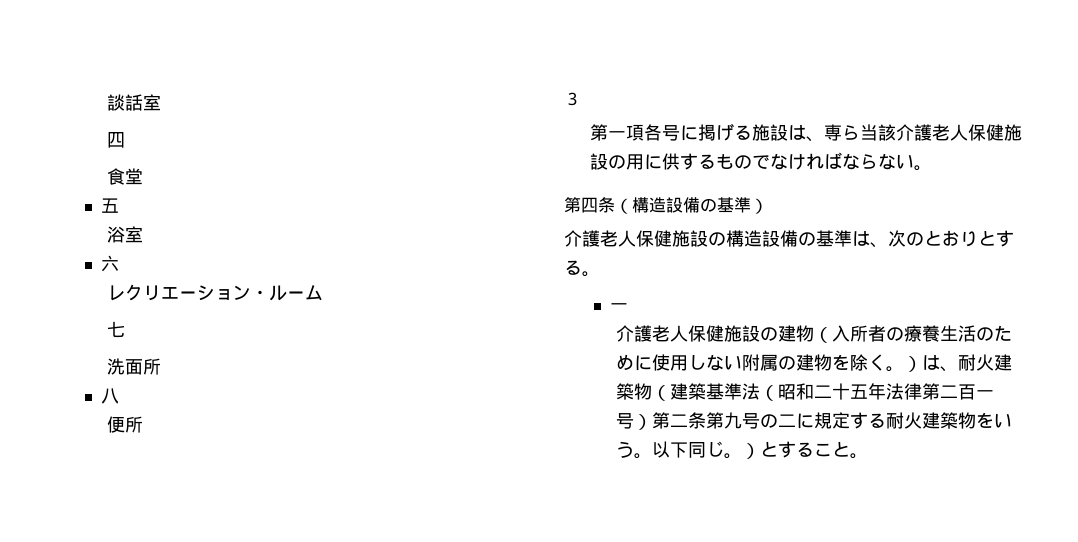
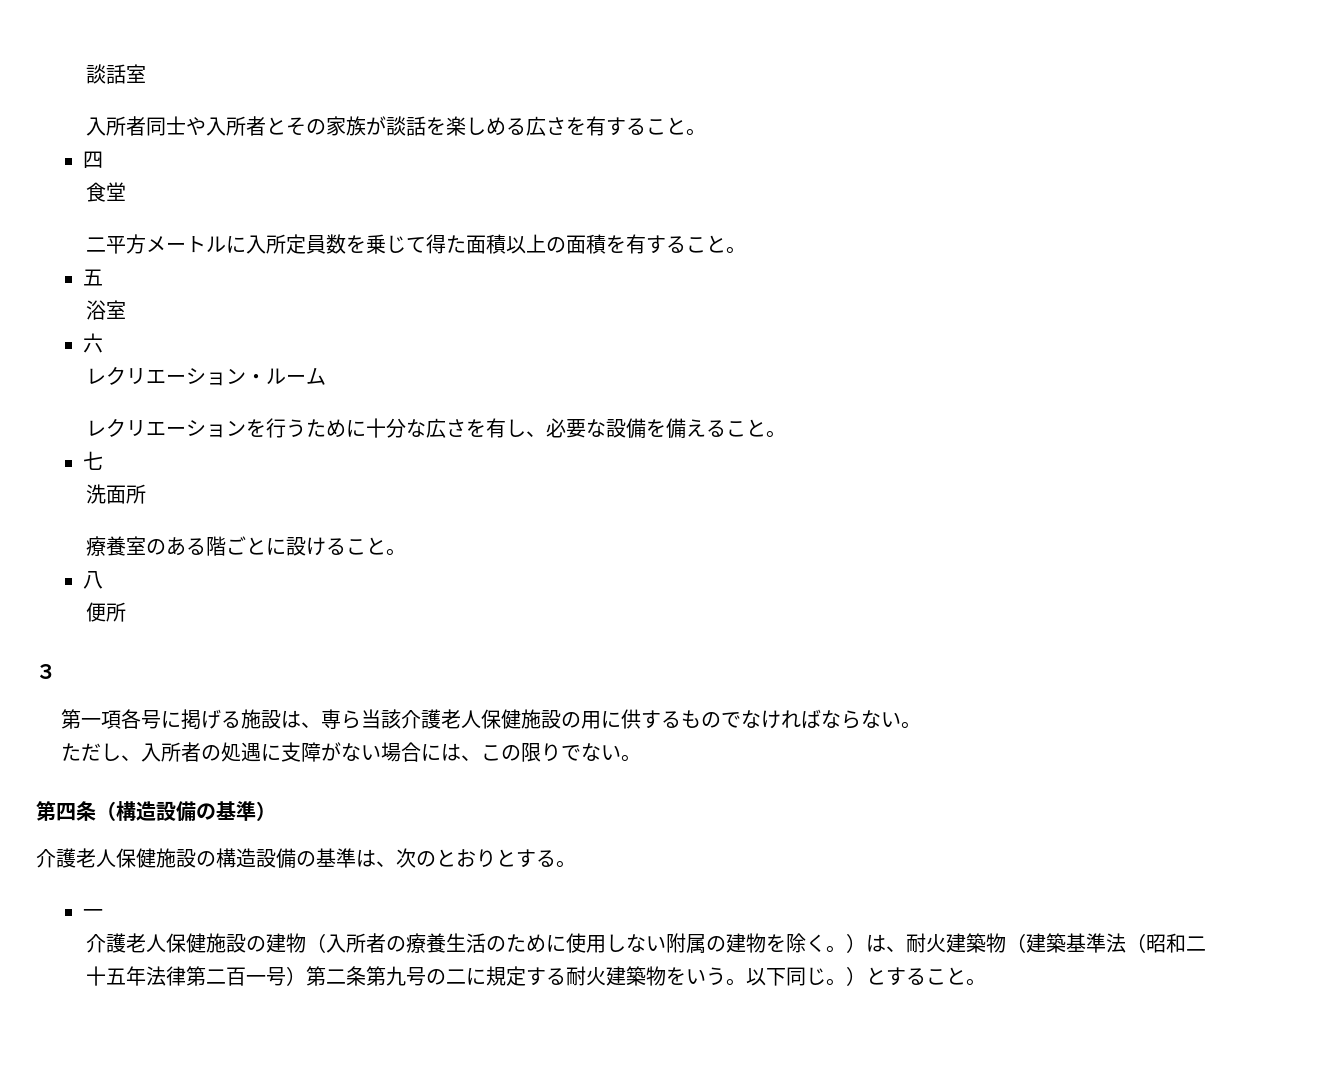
  談話室
+ 入所者同士や入所者とその家族が談話を楽しめる広さを有すること。
  四
  食堂
+ 二平方メートルに入所定員数を乗じて得た面積以上の面積を有すること。
+ レクリエーションを行うために十分な広さを有し、必要な設備を備えること。
  七
  洗面所
+ 療養室のある階ごとに設けること。
+ ただし、入所者の処遇に支障がない場合には、この限りでない。

